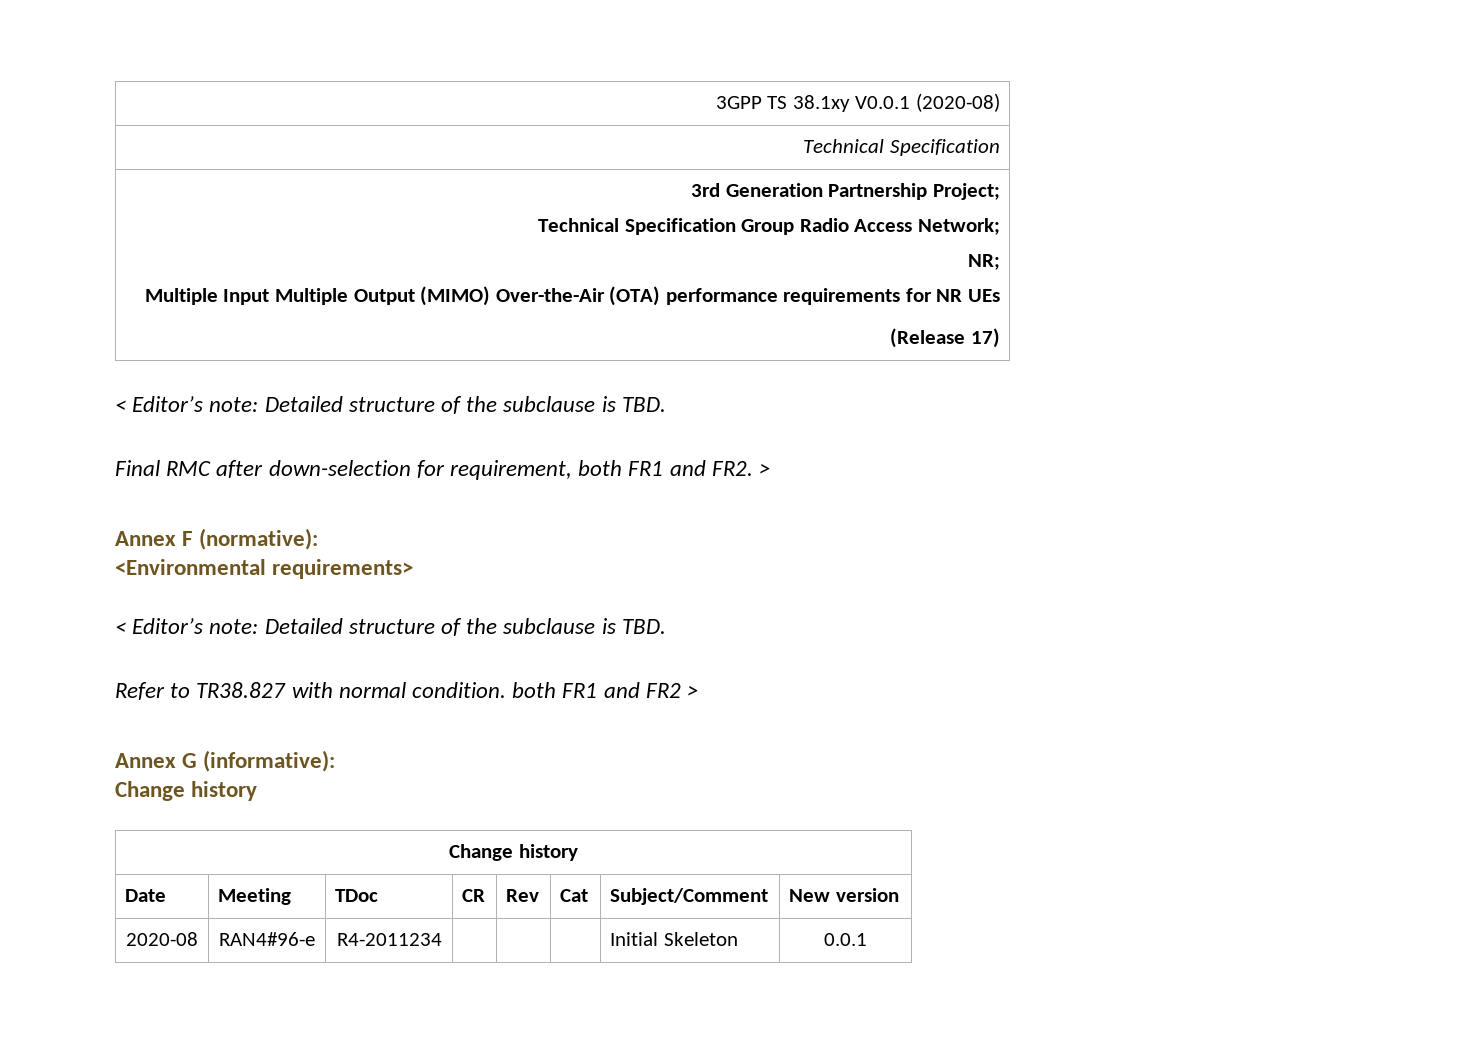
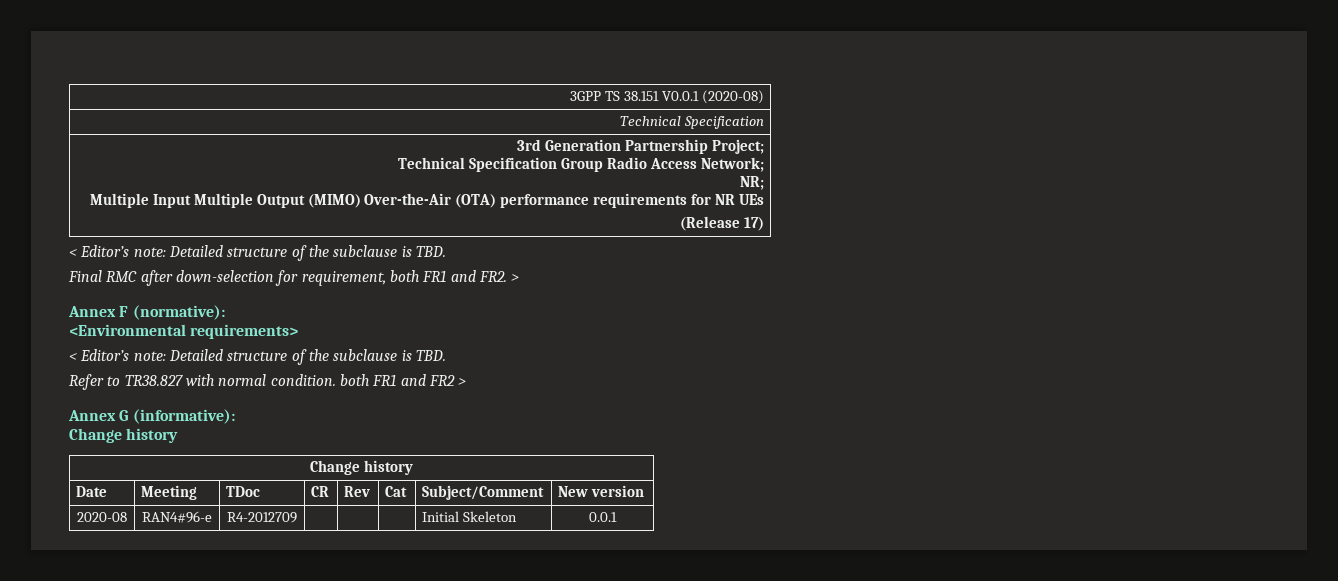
- 3GPP TS 38.1xy V0.0.1 (2020-08)
+ 3GPP TS 38.151 V0.0.1 (2020-08)
- 2020-08 | RAN4#96-e | R4-2011234 | | | | Initial Skeleton | 0.0.1
+ 2020-08 | RAN4#96-e | R4-2012709 | | | | Initial Skeleton | 0.0.1

